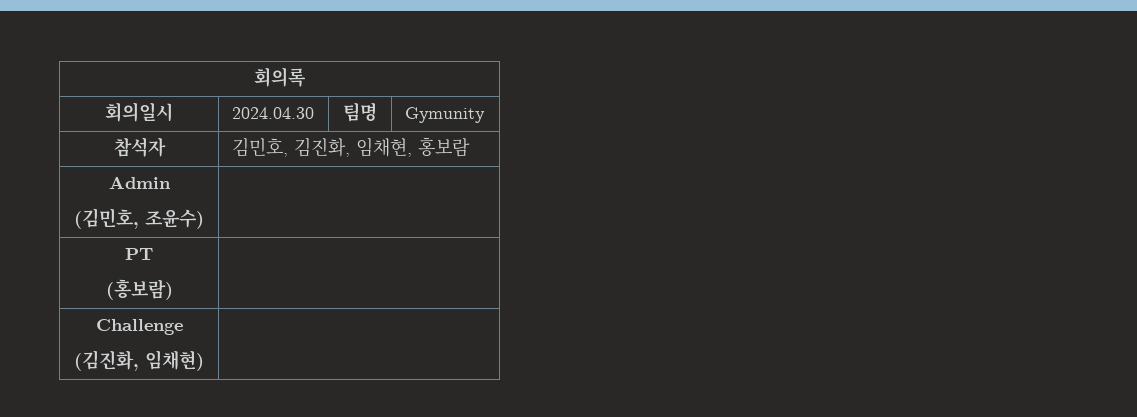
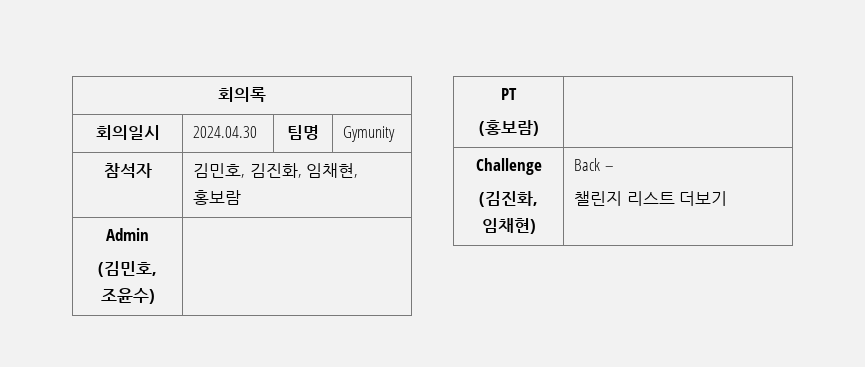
  Challenge
- (김진화, 임채현) |
+ (김진화, 임채현) | Back –
+ 챌린지 리스트 더보기

